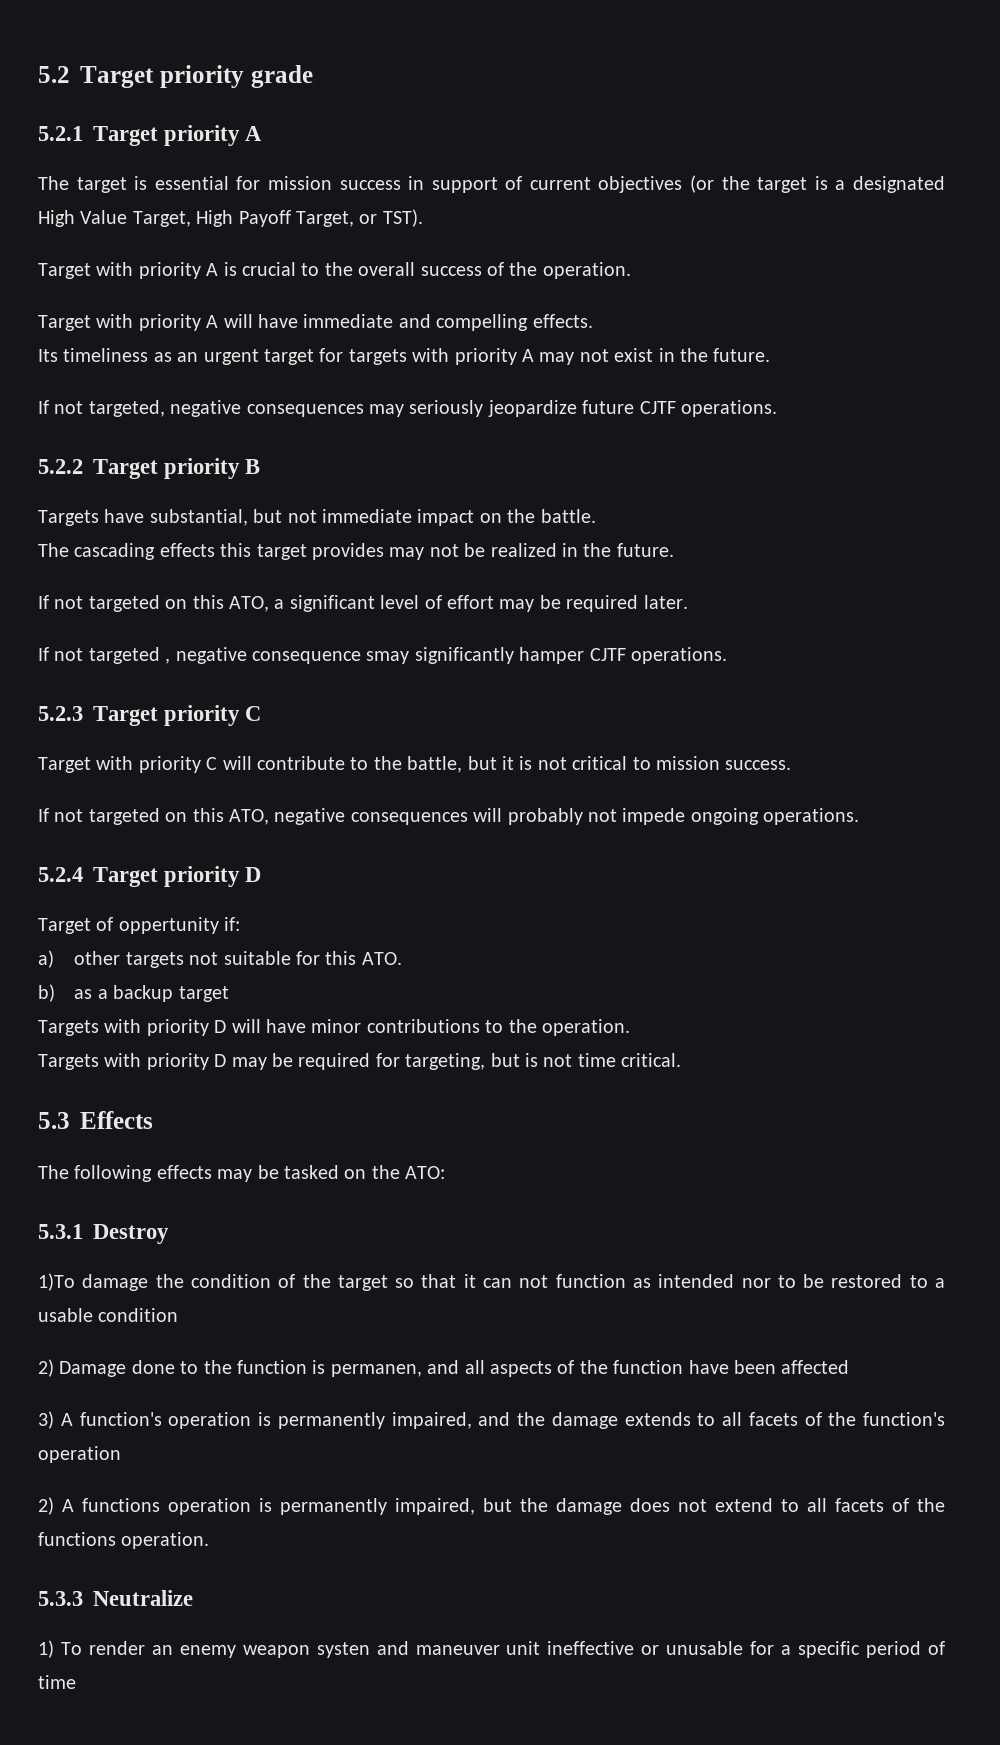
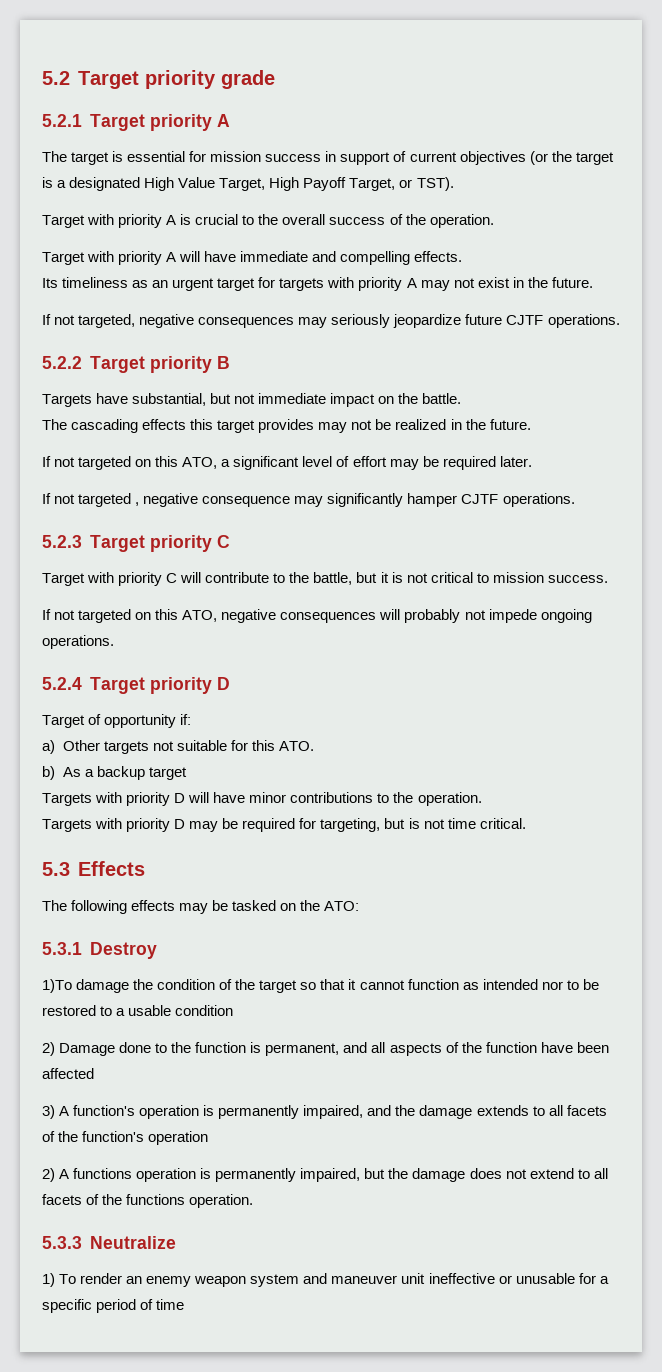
- If not targeted , negative consequence smay significantly hamper CJTF operations.
+ If not targeted , negative consequence may significantly hamper CJTF operations.
- Target of oppertunity if:
+ Target of opportunity if:
- a) other targets not suitable for this ATO.
+ a) Other targets not suitable for this ATO.
- b) as a backup target
+ b) As a backup target
- 1)To damage the condition of the target so that it can not function as intended nor to be restored to a usable condition
+ 1)To damage the condition of the target so that it cannot function as intended nor to be restored to a usable condition
- 2) Damage done to the function is permanen, and all aspects of the function have been affected
+ 2) Damage done to the function is permanent, and all aspects of the function have been affected
- 1) To render an enemy weapon systen and maneuver unit ineffective or unusable for a specific period of time
+ 1) To render an enemy weapon system and maneuver unit ineffective or unusable for a specific period of time

